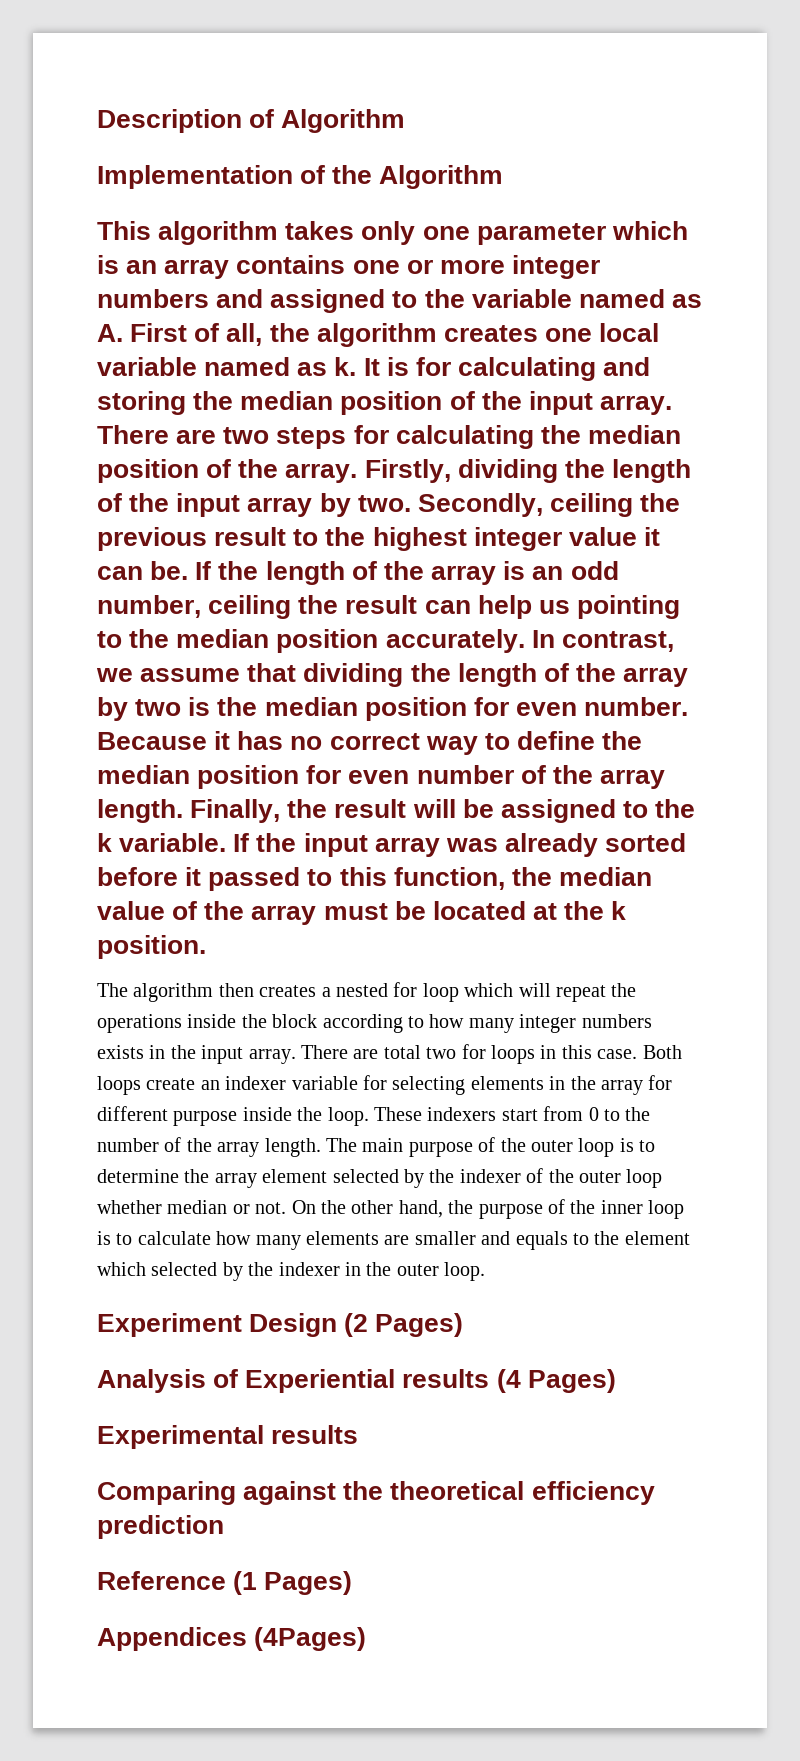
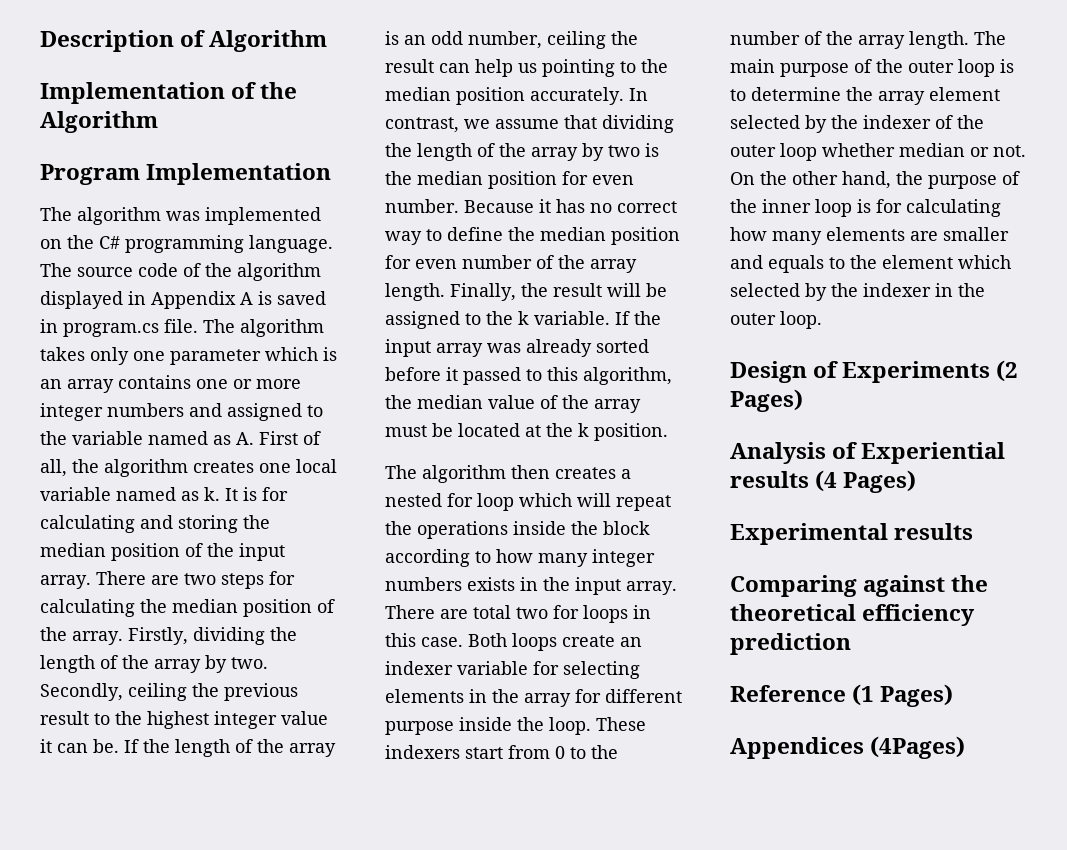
- This algorithm takes only one parameter which is an array contains one or more integer numbers and assigned to the variable named as A. First of all, the algorithm creates one local variable named as k.
+ Program Implementation
+ The algorithm was implemented on the C# programming language. The source code of the algorithm displayed in Appendix A is saved in program.cs file. The algorithm takes only one parameter which is an array contains one or more integer numbers and assigned to the variable named as A. First of all, the algorithm creates one local variable named as k.
- Firstly, dividing the length of the input array by two.
+ Firstly, dividing the length of the array by two.
- If the input array was already sorted before it passed to this function, the median value of the array must be located at the k position.
+ If the input array was already sorted before it passed to this algorithm, the median value of the array must be located at the k position.
- On the other hand, the purpose of the inner loop is to calculate how many elements are smaller and equals to the element which selected by the indexer in the outer loop.
+ On the other hand, the purpose of the inner loop is for calculating how many elements are smaller and equals to the element which selected by the indexer in the outer loop.
- Experiment Design (2 Pages)
+ Design of Experiments (2 Pages)

